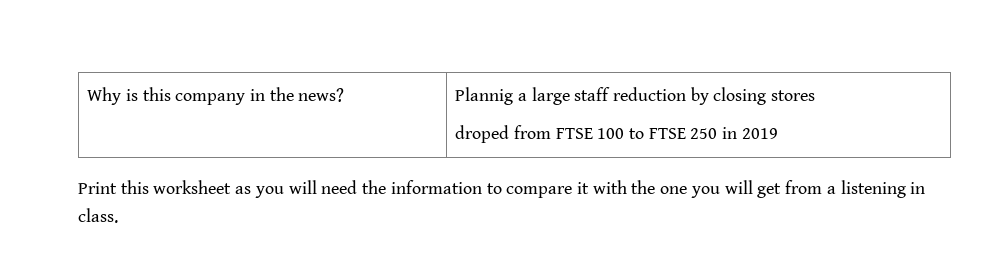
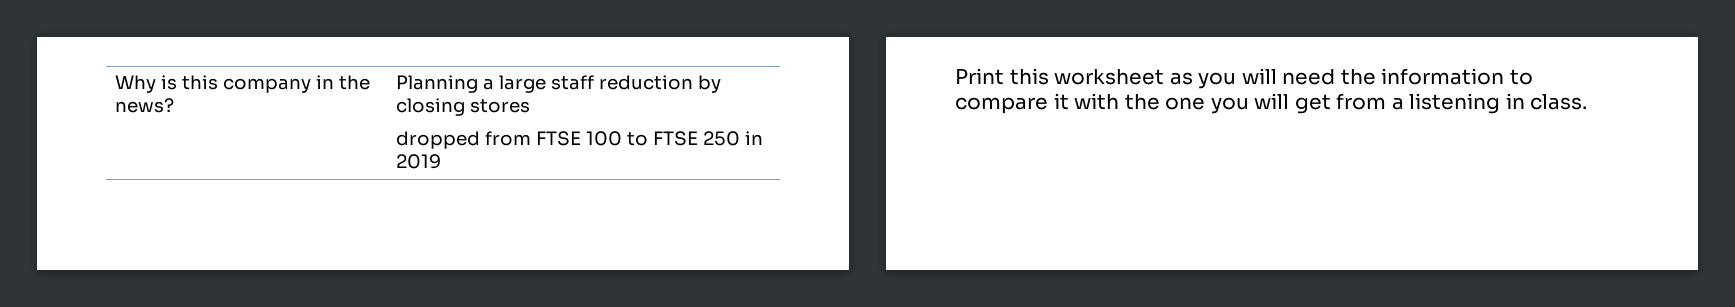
- Why is this company in the news? | Plannig a large staff reduction by closing stores
- droped from FTSE 100 to FTSE 250 in 2019
+ Why is this company in the news? | Planning a large staff reduction by closing stores
+ dropped from FTSE 100 to FTSE 250 in 2019

